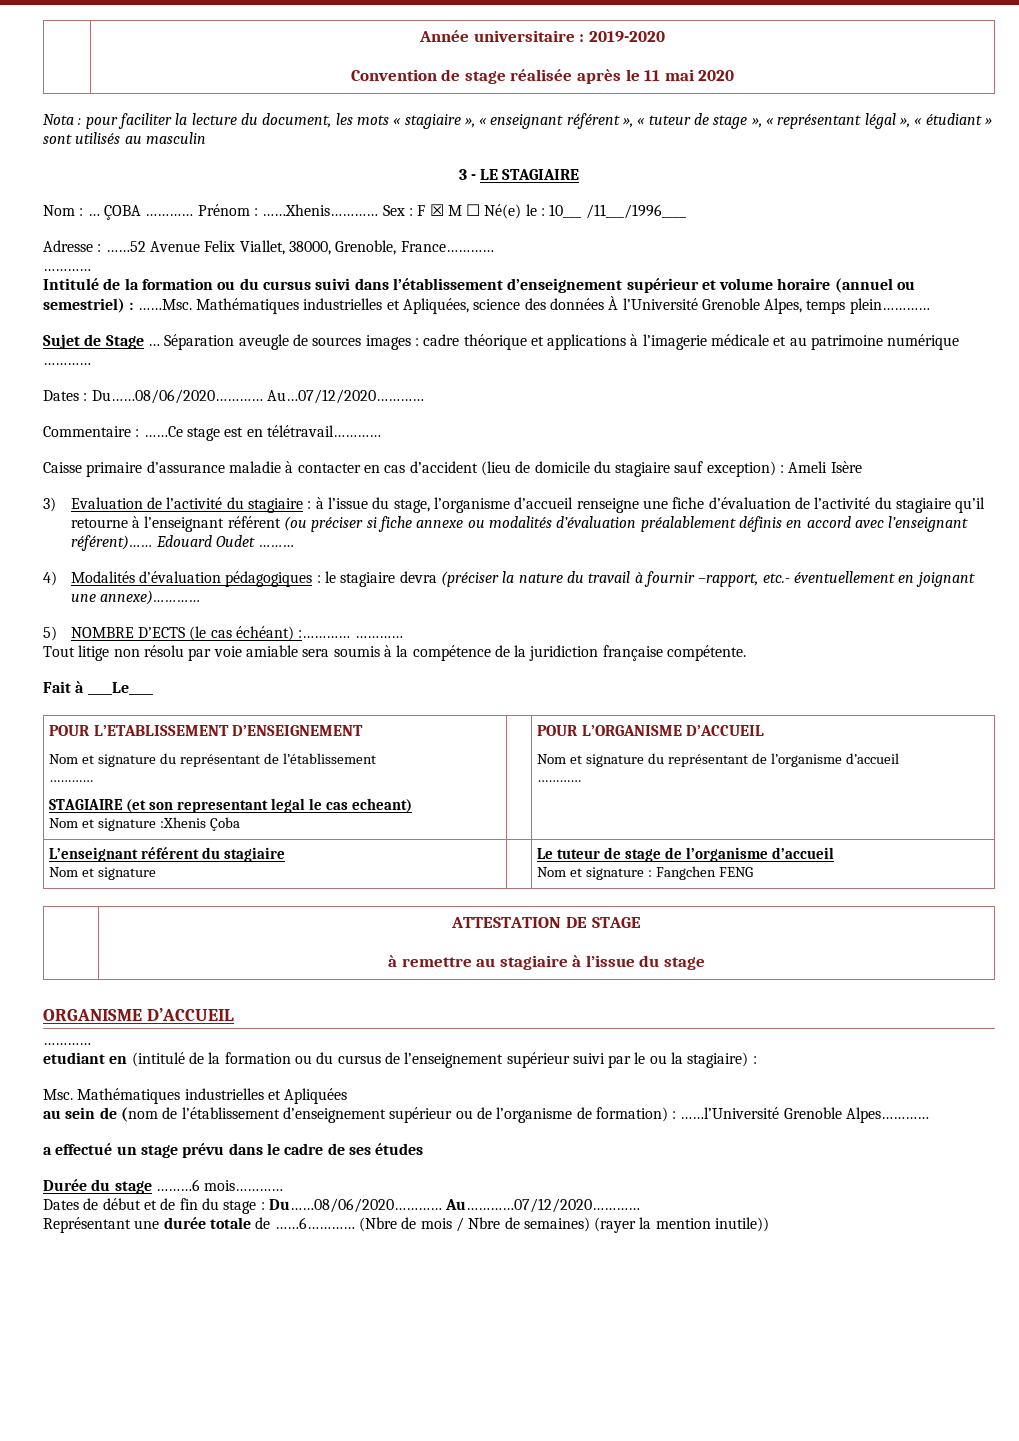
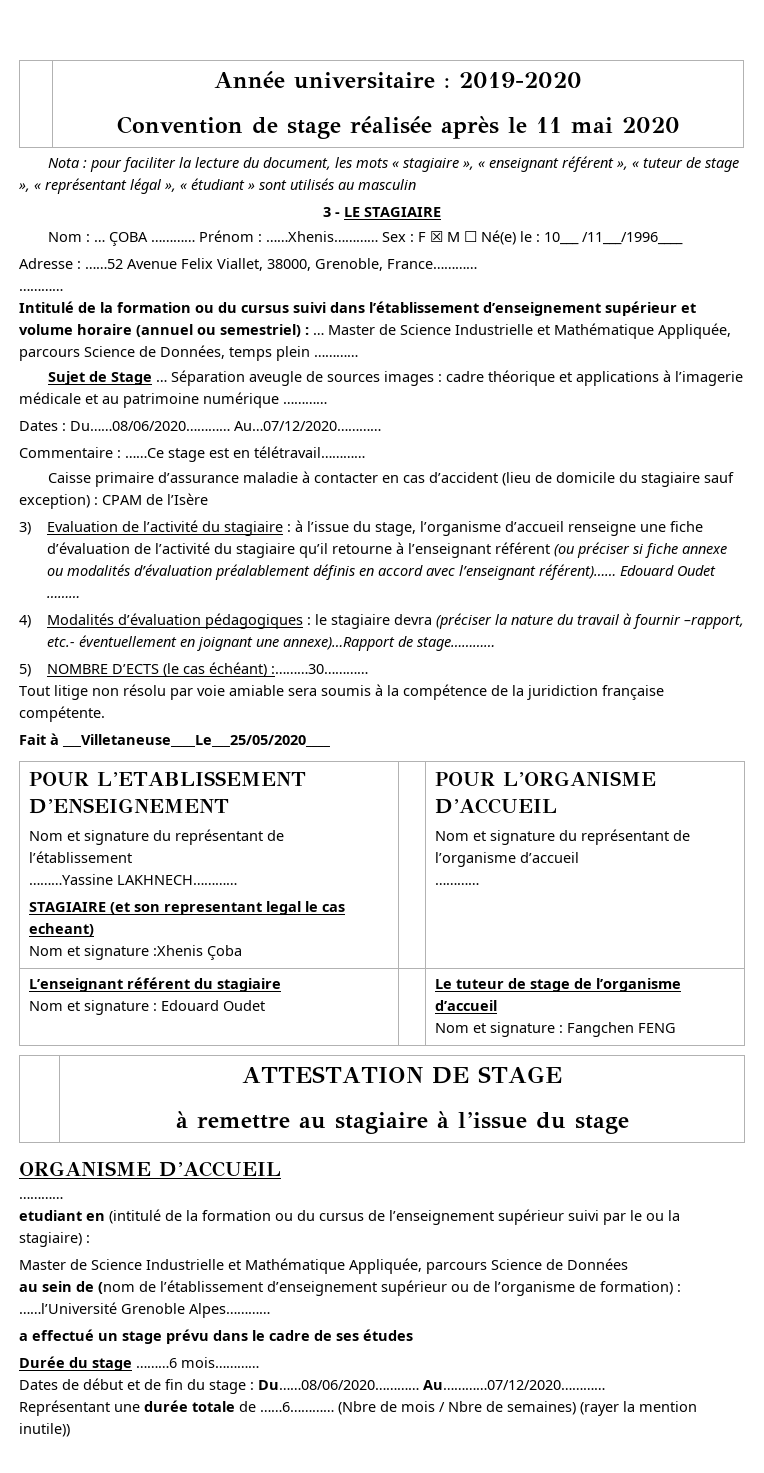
- Intitulé de la formation ou du cursus suivi dans l’établissement d’enseignement supérieur et volume horaire (annuel ou semestriel) : ……Msc. Mathématiques industrielles et Apliquées, science des données À l’Université Grenoble Alpes, temps plein…………
+ Intitulé de la formation ou du cursus suivi dans l’établissement d’enseignement supérieur et volume horaire (annuel ou semestriel) : … Master de Science Industrielle et Mathématique Appliquée, parcours Science de Données, temps plein …………
- Caisse primaire d’assurance maladie à contacter en cas d’accident (lieu de domicile du stagiaire sauf exception) : Ameli Isère
+ Caisse primaire d’assurance maladie à contacter en cas d’accident (lieu de domicile du stagiaire sauf exception) : CPAM de l’Isère
- 4) Modalités d’évaluation pédagogiques : le stagiaire devra (préciser la nature du travail à fournir –rapport, etc.- éventuellement en joignant une annexe)…………
+ 4) Modalités d’évaluation pédagogiques : le stagiaire devra (préciser la nature du travail à fournir –rapport, etc.- éventuellement en joignant une annexe)…Rapport de stage…………
- 5) NOMBRE D’ECTS (le cas échéant) :………… …………
+ 5) NOMBRE D’ECTS (le cas échéant) :………30…………
- Fait à ____Le____
+ Fait à ___Villetaneuse____Le___25/05/2020____
  POUR L’ETABLISSEMENT D’ENSEIGNEMENT
  Nom et signature du représentant de l’établissement
- …………
+ ………Yassine LAKHNECH…………
  L’enseignant référent du stagiaire
- Nom et signature | | Le tuteur de stage de l’organisme d’accueil
+ Nom et signature : Edouard Oudet | | Le tuteur de stage de l’organisme d’accueil
- Msc. Mathématiques industrielles et Apliquées
+ Master de Science Industrielle et Mathématique Appliquée, parcours Science de Données

